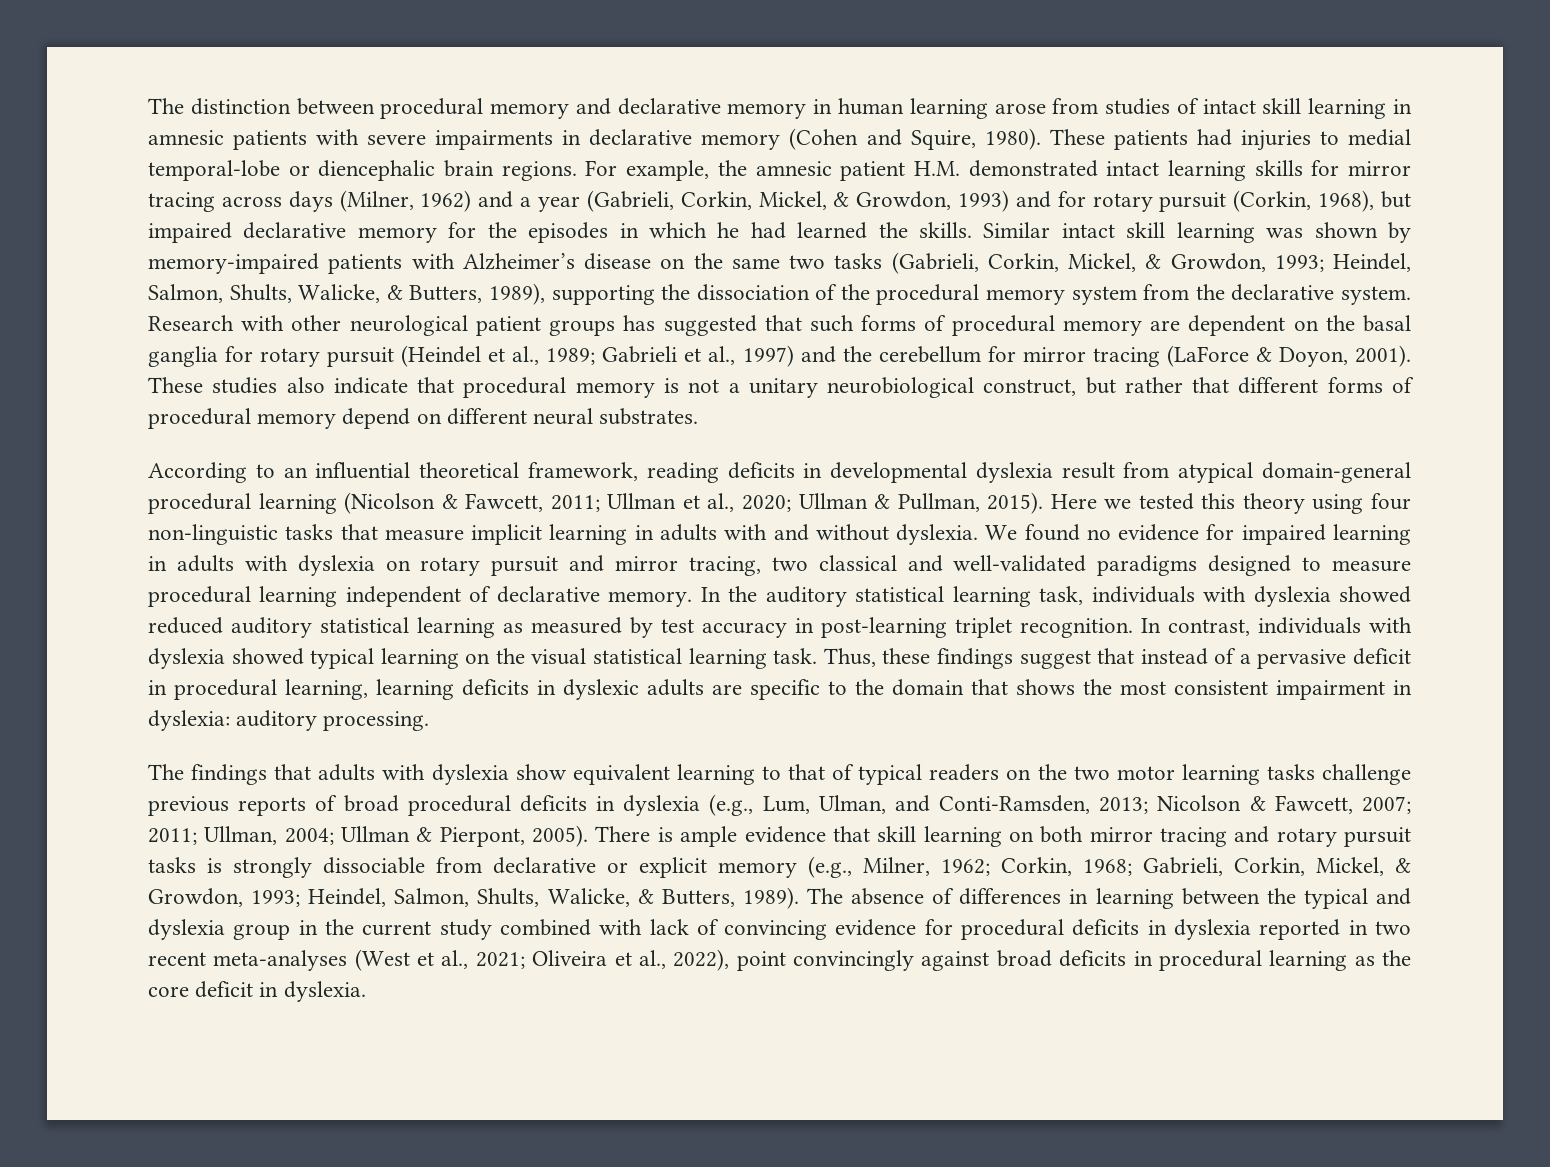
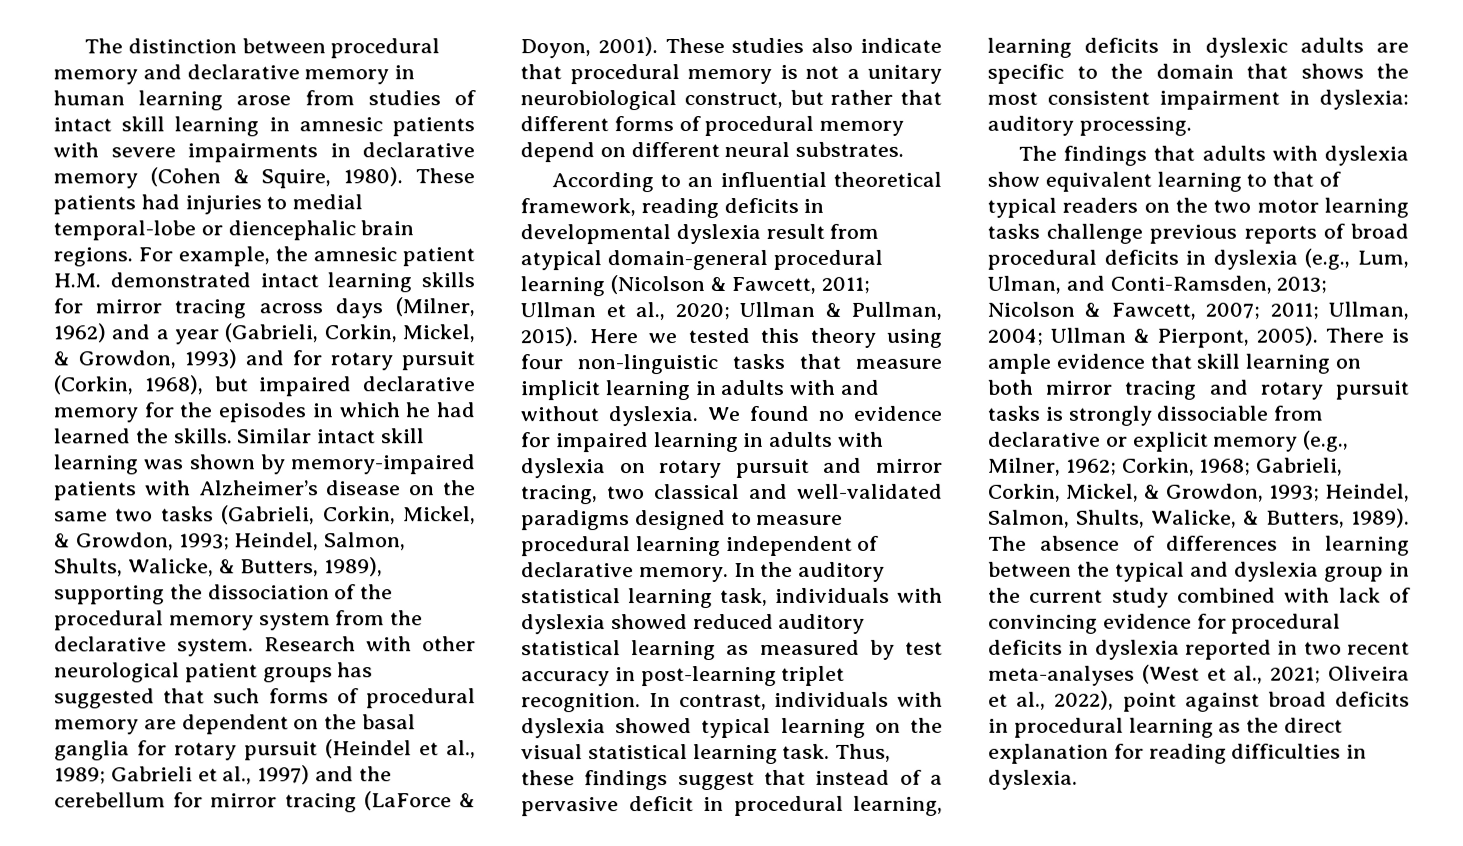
- The distinction between procedural memory and declarative memory in human learning arose from studies of intact skill learning in amnesic patients with severe impairments in declarative memory (Cohen and Squire, 1980).
+ The distinction between procedural memory and declarative memory in human learning arose from studies of intact skill learning in amnesic patients with severe impairments in declarative memory (Cohen & Squire, 1980).
- The absence of differences in learning between the typical and dyslexia group in the current study combined with lack of convincing evidence for procedural deficits in dyslexia reported in two recent meta-analyses (West et al., 2021; Oliveira et al., 2022), point convincingly against broad deficits in procedural learning as the core deficit in dyslexia.
+ The absence of differences in learning between the typical and dyslexia group in the current study combined with lack of convincing evidence for procedural deficits in dyslexia reported in two recent meta-analyses (West et al., 2021; Oliveira et al., 2022), point against broad deficits in procedural learning as the direct explanation for reading difficulties in dyslexia.

